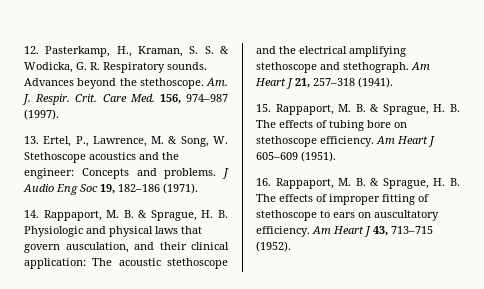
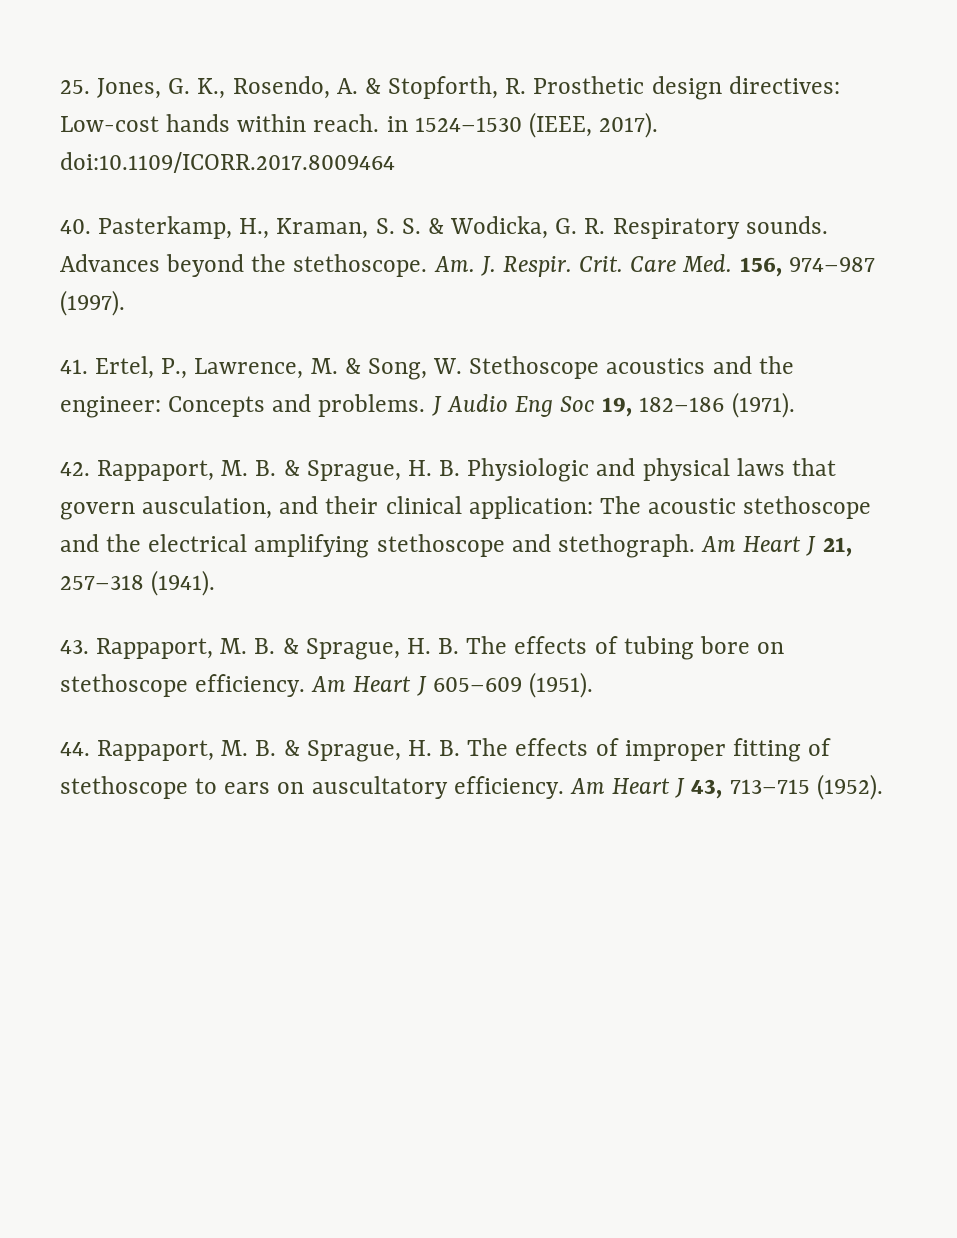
- 12. Pasterkamp, H., Kraman, S. S. & Wodicka, G. R. Respiratory sounds.
+ 25. Jones, G. K., Rosendo, A. & Stopforth, R. Prosthetic design directives: Low-cost hands within reach. in 1524–1530 (IEEE, 2017). doi:10.1109/ICORR.2017.8009464
+ 40. Pasterkamp, H., Kraman, S. S. & Wodicka, G. R. Respiratory sounds.
- 13. Ertel, P., Lawrence, M. & Song, W. Stethoscope acoustics and the engineer: Concepts and problems.
+ 41. Ertel, P., Lawrence, M. & Song, W. Stethoscope acoustics and the engineer: Concepts and problems.
- 14. Rappaport, M. B. & Sprague, H. B. Physiologic and physical laws that govern ausculation, and their clinical application: The acoustic stethoscope and the electrical amplifying stethoscope and stethograph.
+ 42. Rappaport, M. B. & Sprague, H. B. Physiologic and physical laws that govern ausculation, and their clinical application: The acoustic stethoscope and the electrical amplifying stethoscope and stethograph.
- 15. Rappaport, M. B. & Sprague, H. B. The effects of tubing bore on stethoscope efficiency.
+ 43. Rappaport, M. B. & Sprague, H. B. The effects of tubing bore on stethoscope efficiency.
- 16. Rappaport, M. B. & Sprague, H. B. The effects of improper fitting of stethoscope to ears on auscultatory efficiency.
+ 44. Rappaport, M. B. & Sprague, H. B. The effects of improper fitting of stethoscope to ears on auscultatory efficiency.

